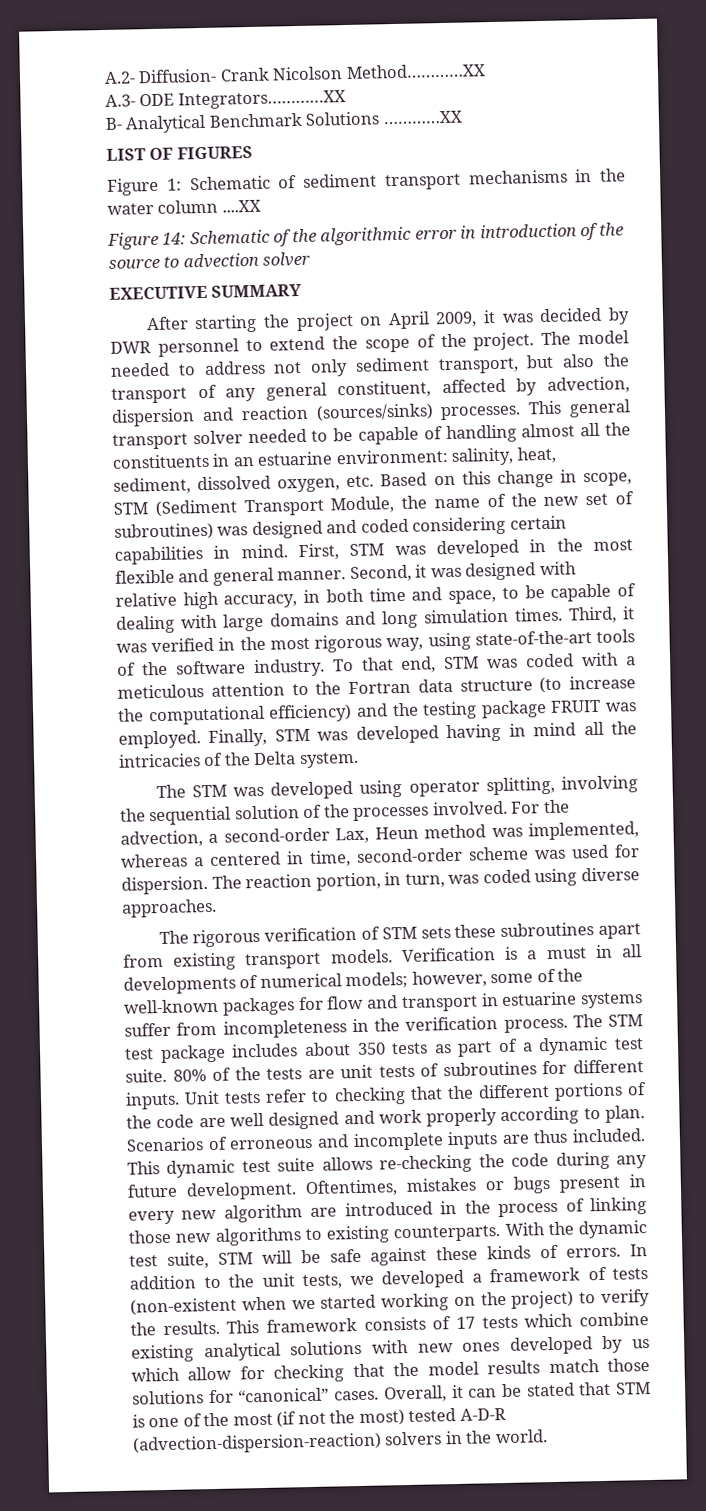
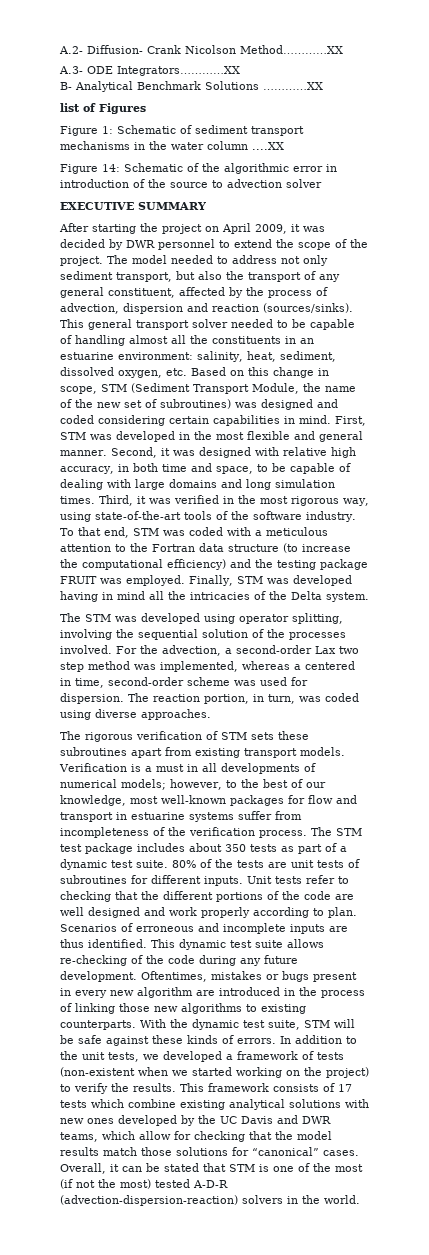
- LIST OF FIGURES
+ list of Figures
- The model needed to address not only sediment transport, but also the transport of any general constituent, affected by advection, dispersion and reaction (sources/sinks) processes.
+ The model needed to address not only sediment transport, but also the transport of any general constituent, affected by the process of advection, dispersion and reaction (sources/sinks).
- For the advection, a second-order Lax, Heun method was implemented, whereas a centered in time, second-order scheme was used for dispersion.
+ For the advection, a second-order Lax two step method was implemented, whereas a centered in time, second-order scheme was used for dispersion.
- Verification is a must in all developments of numerical models; however, some of the well-known packages for flow and transport in estuarine systems suffer from incompleteness in the verification process.
+ Verification is a must in all developments of numerical models; however, to the best of our knowledge, most well-known packages for flow and transport in estuarine systems suffer from incompleteness of the verification process.
- Scenarios of erroneous and incomplete inputs are thus included.
+ Scenarios of erroneous and incomplete inputs are thus identified.
- This dynamic test suite allows re-checking the code during any future development.
+ This dynamic test suite allows re-checking of the code during any future development.
- This framework consists of 17 tests which combine existing analytical solutions with new ones developed by us which allow for checking that the model results match those solutions for “canonical” cases.
+ This framework consists of 17 tests which combine existing analytical solutions with new ones developed by the UC Davis and DWR teams, which allow for checking that the model results match those solutions for “canonical” cases.

